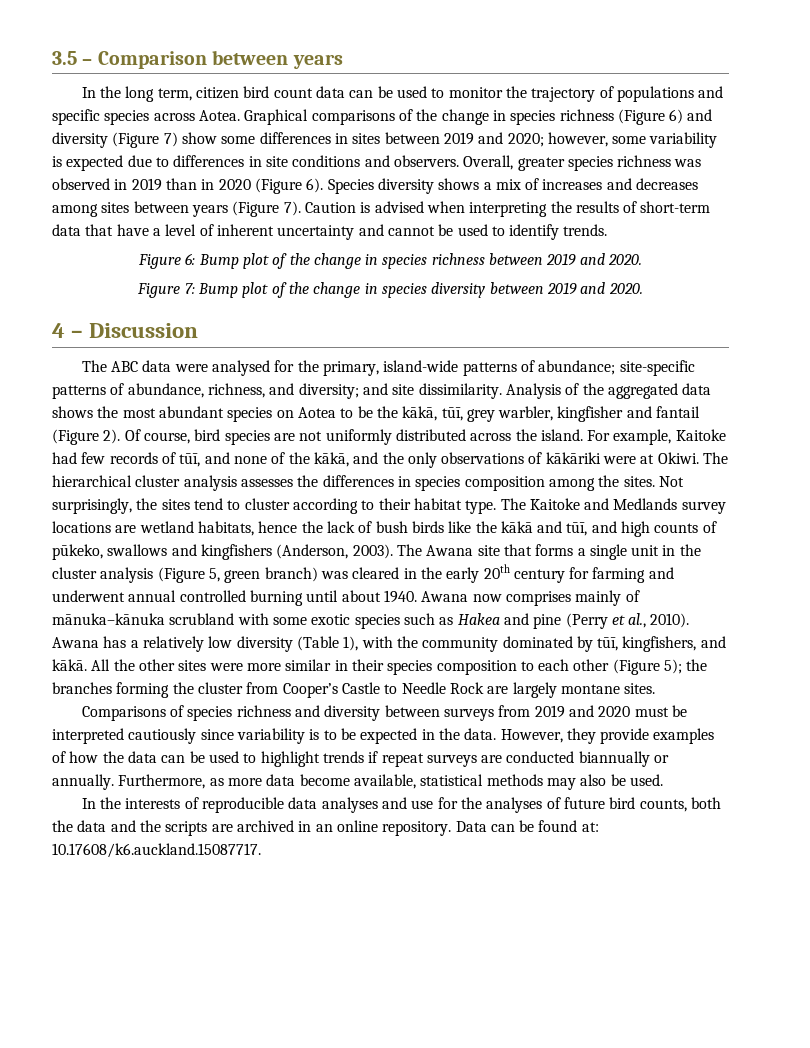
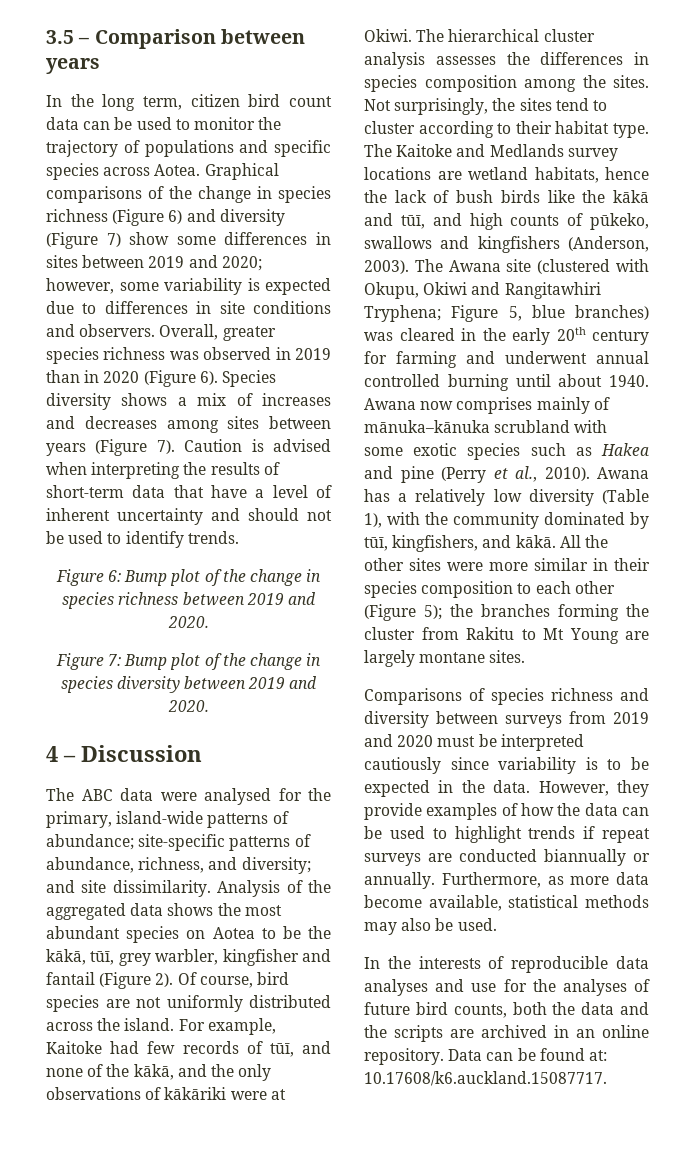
- Caution is advised when interpreting the results of short-term data that have a level of inherent uncertainty and cannot be used to identify trends.
+ Caution is advised when interpreting the results of short-term data that have a level of inherent uncertainty and should not be used to identify trends.
- The Awana site that forms a single unit in the cluster analysis (Figure 5, green branch) was cleared in the early 20th century for farming and underwent annual controlled burning until about 1940.
+ The Awana site (clustered with Okupu, Okiwi and Rangitawhiri Tryphena; Figure 5, blue branches) was cleared in the early 20th century for farming and underwent annual controlled burning until about 1940.
- All the other sites were more similar in their species composition to each other (Figure 5); the branches forming the cluster from Cooper’s Castle to Needle Rock are largely montane sites.
+ All the other sites were more similar in their species composition to each other (Figure 5); the branches forming the cluster from Rakitu to Mt Young are largely montane sites.

